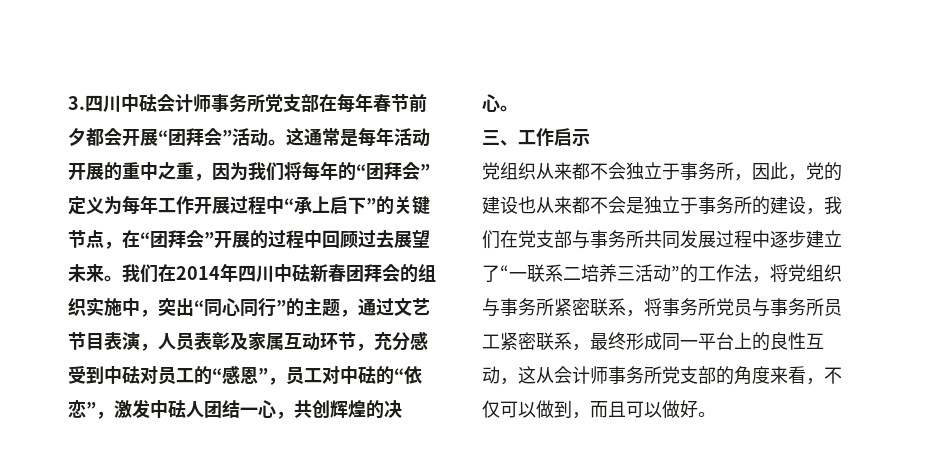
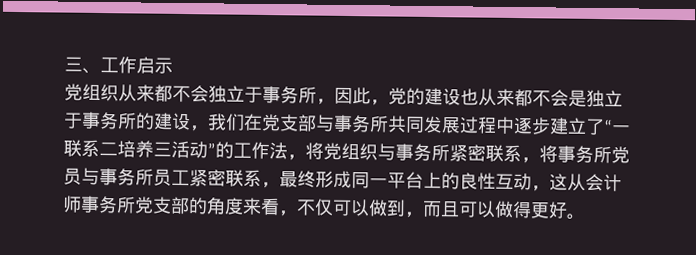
- 3.四川中砝会计师事务所党支部在每年春节前夕都会开展“团拜会”活动。这通常是每年活动开展的重中之重，因为我们将每年的“团拜会”定义为每年工作开展过程中“承上启下”的关键节点，在“团拜会”开展的过程中回顾过去展望未来。我们在2014年四川中砝新春团拜会的组织实施中，突出“同心同行”的主题，通过文艺节目表演，人员表彰及家属互动环节，充分感受到中砝对员工的“感恩”，员工对中砝的“依恋”，激发中砝人团结一心，共创辉煌的决心。
- 党组织从来都不会独立于事务所，因此，党的建设也从来都不会是独立于事务所的建设，我们在党支部与事务所共同发展过程中逐步建立了“一联系二培养三活动”的工作法，将党组织与事务所紧密联系，将事务所党员与事务所员工紧密联系，最终形成同一平台上的良性互动，这从会计师事务所党支部的角度来看，不仅可以做到，而且可以做好。
+ 党组织从来都不会独立于事务所，因此，党的建设也从来都不会是独立于事务所的建设，我们在党支部与事务所共同发展过程中逐步建立了“一联系二培养三活动”的工作法，将党组织与事务所紧密联系，将事务所党员与事务所员工紧密联系，最终形成同一平台上的良性互动，这从会计师事务所党支部的角度来看，不仅可以做到，而且可以做得更好。

